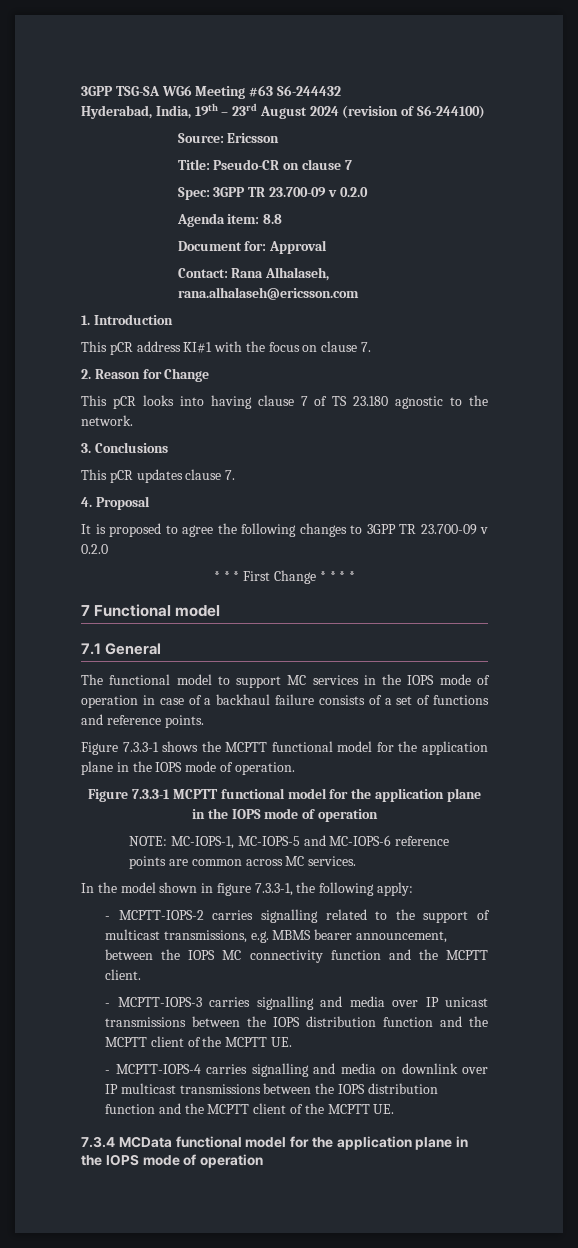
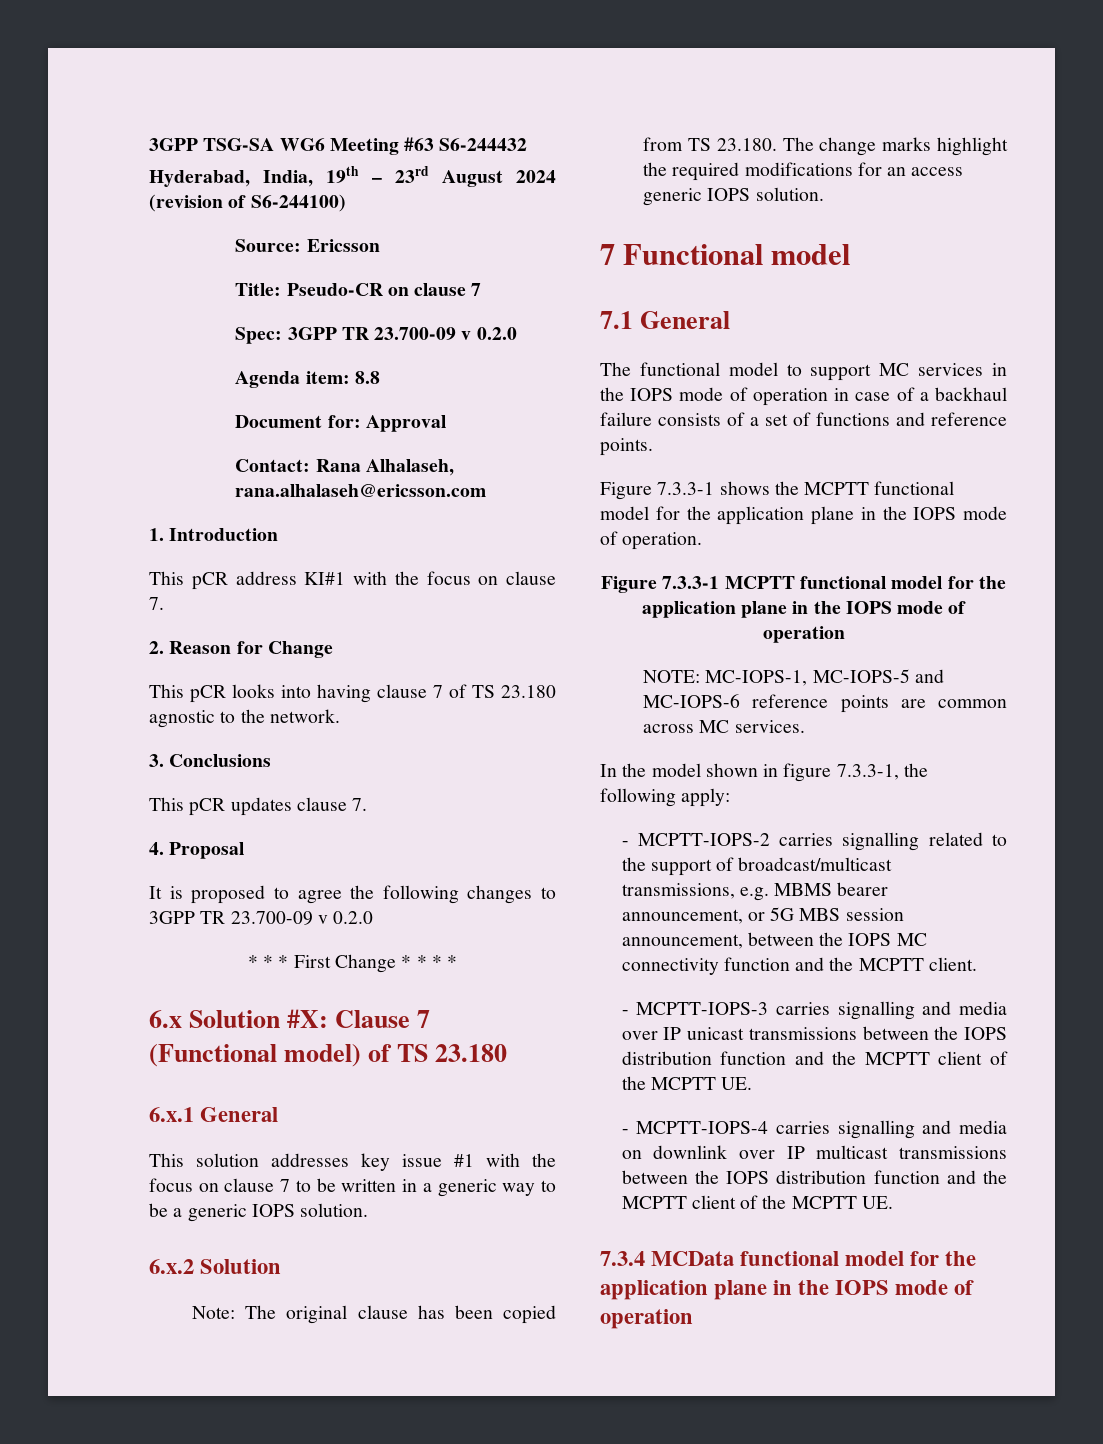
+ 6.x Solution #X: Clause 7 (Functional model) of TS 23.180
+ 6.x.1 General
+ This solution addresses key issue #1 with the focus on clause 7 to be written in a generic way to be a generic IOPS solution.
+ 6.x.2 Solution
+ Note: The original clause has been copied from TS 23.180. The change marks highlight the required modifications for an access generic IOPS solution.
- - MCPTT-IOPS-2 carries signalling related to the support of multicast transmissions, e.g. MBMS bearer announcement, between the IOPS MC connectivity function and the MCPTT client.
+ - MCPTT-IOPS-2 carries signalling related to the support of broadcast/multicast transmissions, e.g. MBMS bearer announcement, or 5G MBS session announcement, between the IOPS MC connectivity function and the MCPTT client.

